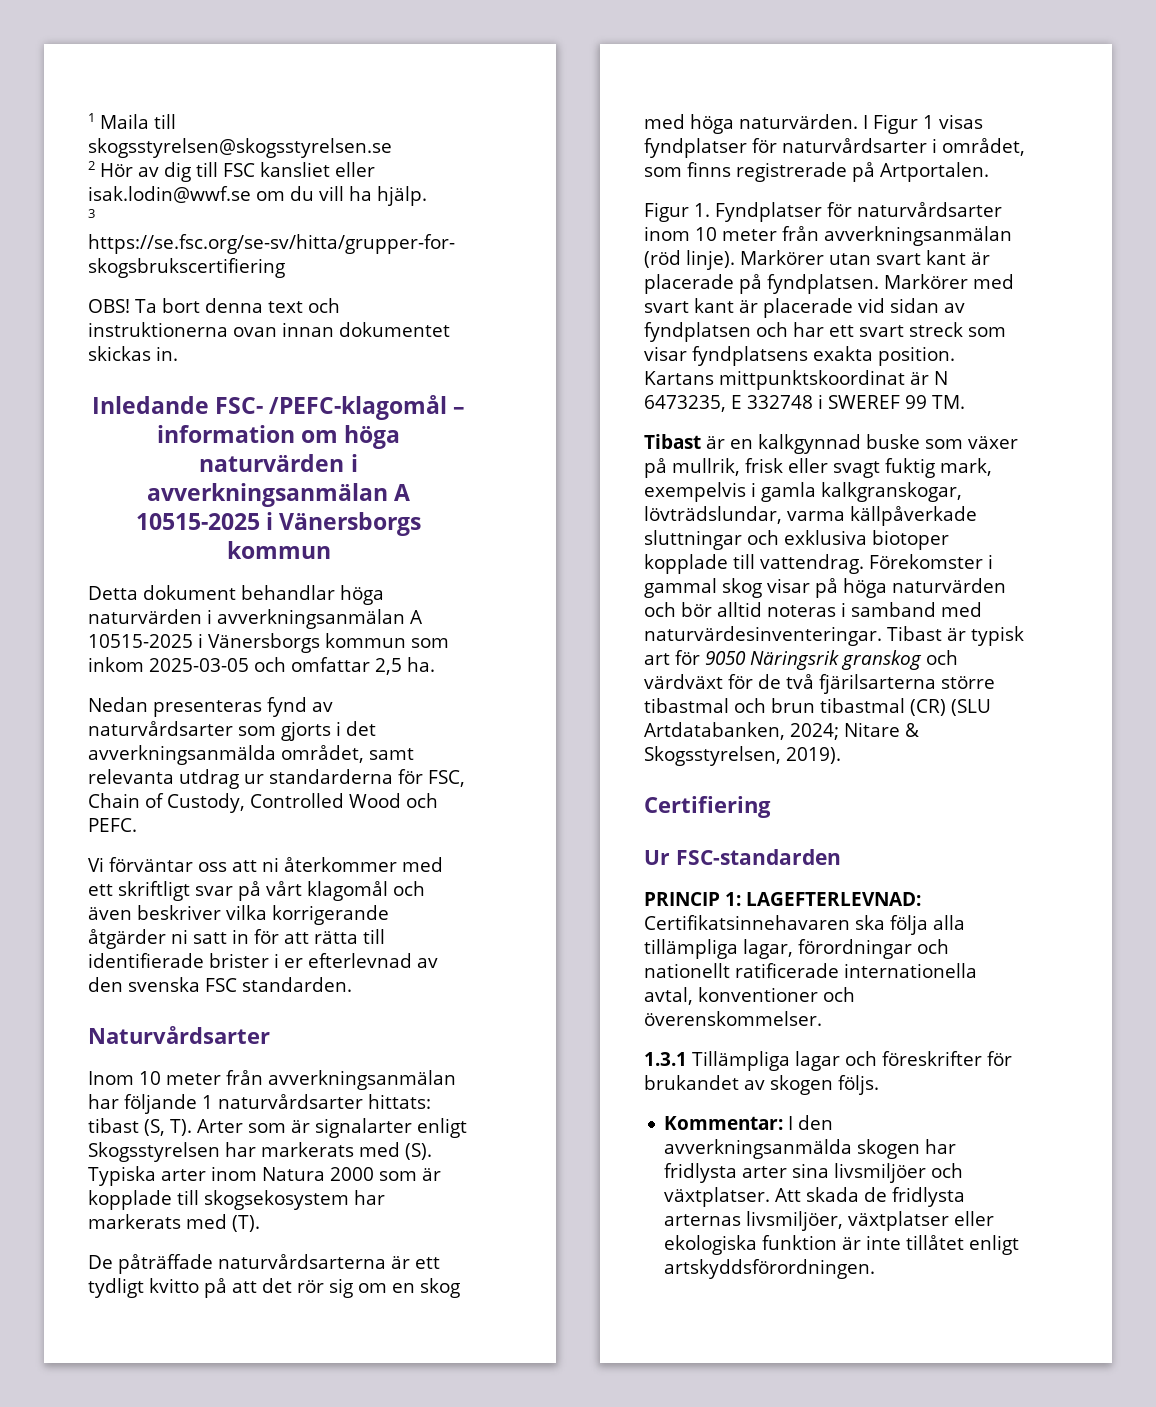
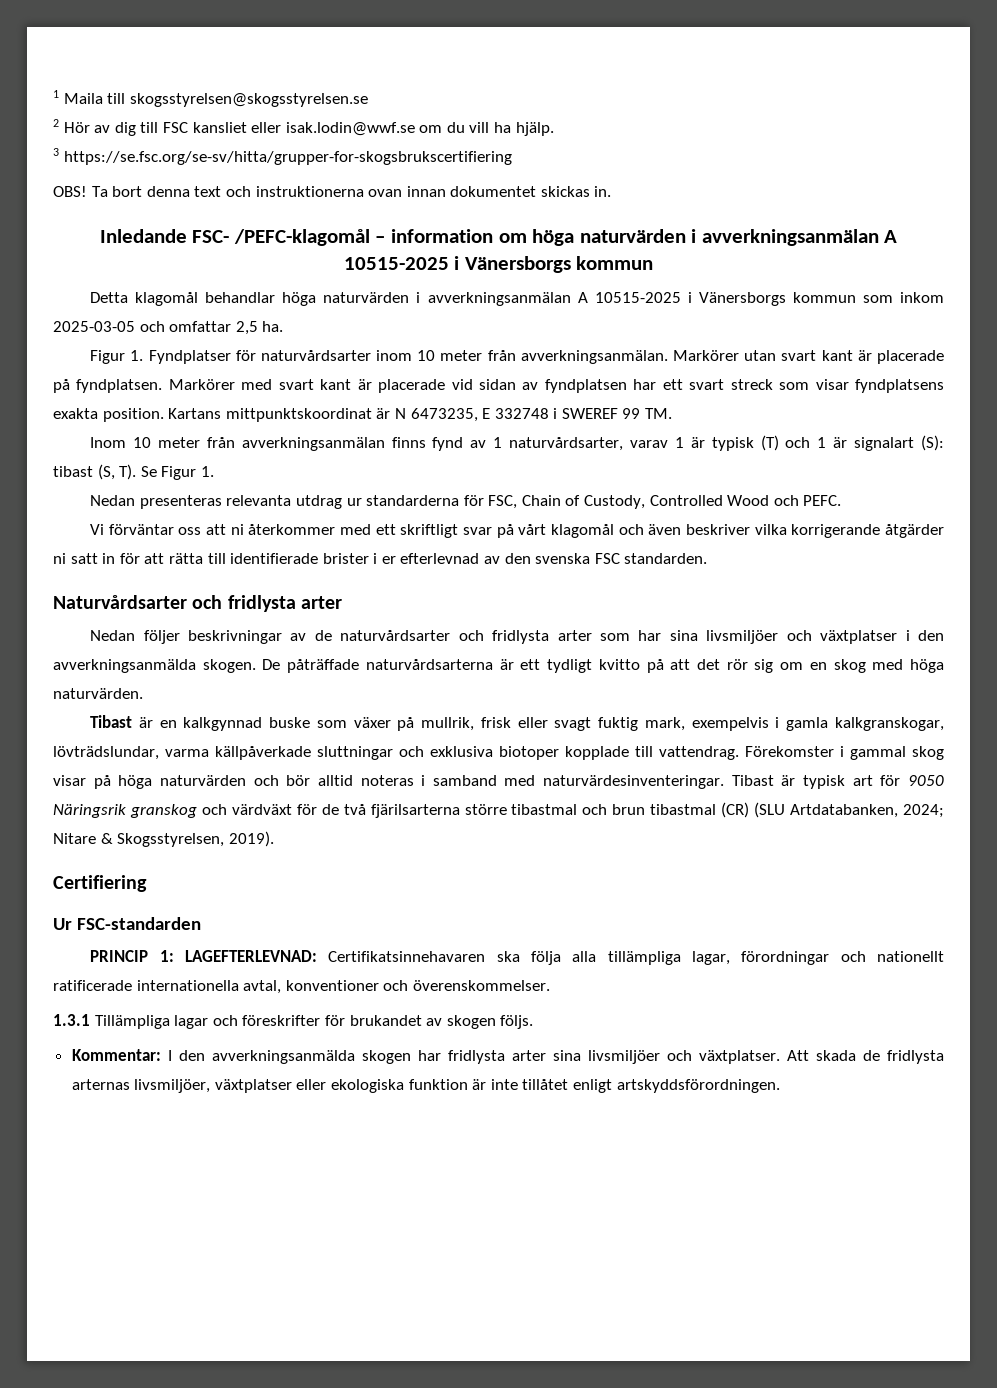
- Detta dokument behandlar höga naturvärden i avverkningsanmälan A 10515-2025 i Vänersborgs kommun som inkom 2025-03-05 och omfattar 2,5 ha.
+ Detta klagomål behandlar höga naturvärden i avverkningsanmälan A 10515-2025 i Vänersborgs kommun som inkom 2025-03-05 och omfattar 2,5 ha.
- Nedan presenteras fynd av naturvårdsarter som gjorts i det avverkningsanmälda området, samt relevanta utdrag ur standarderna för FSC, Chain of Custody, Controlled Wood och PEFC.
+ Figur 1. Fyndplatser för naturvårdsarter inom 10 meter från avverkningsanmälan. Markörer utan svart kant är placerade på fyndplatsen. Markörer med svart kant är placerade vid sidan av fyndplatsen har ett svart streck som visar fyndplatsens exakta position. Kartans mittpunktskoordinat är N 6473235, E 332748 i SWEREF 99 TM.
+ Inom 10 meter från avverkningsanmälan finns fynd av 1 naturvårdsarter, varav 1 är typisk (T) och 1 är signalart (S): tibast (S, T). Se Figur 1.
+ Nedan presenteras relevanta utdrag ur standarderna för FSC, Chain of Custody, Controlled Wood och PEFC.
- Naturvårdsarter
- Inom 10 meter från avverkningsanmälan har följande 1 naturvårdsarter hittats: tibast (S, T). Arter som är signalarter enligt Skogsstyrelsen har markerats med (S). Typiska arter inom Natura 2000 som är kopplade till skogsekosystem har markerats med (T).
- De påträffade naturvårdsarterna är ett tydligt kvitto på att det rör sig om en skog med höga naturvärden. I Figur 1 visas fyndplatser för naturvårdsarter i området, som finns registrerade på Artportalen.
- Figur 1. Fyndplatser för naturvårdsarter inom 10 meter från avverkningsanmälan (röd linje). Markörer utan svart kant är placerade på fyndplatsen. Markörer med svart kant är placerade vid sidan av fyndplatsen och har ett svart streck som visar fyndplatsens exakta position. Kartans mittpunktskoordinat är N 6473235, E 332748 i SWEREF 99 TM.
+ Naturvårdsarter och fridlysta arter
+ Nedan följer beskrivningar av de naturvårdsarter och fridlysta arter som har sina livsmiljöer och växtplatser i den avverkningsanmälda skogen. De påträffade naturvårdsarterna är ett tydligt kvitto på att det rör sig om en skog med höga naturvärden.

